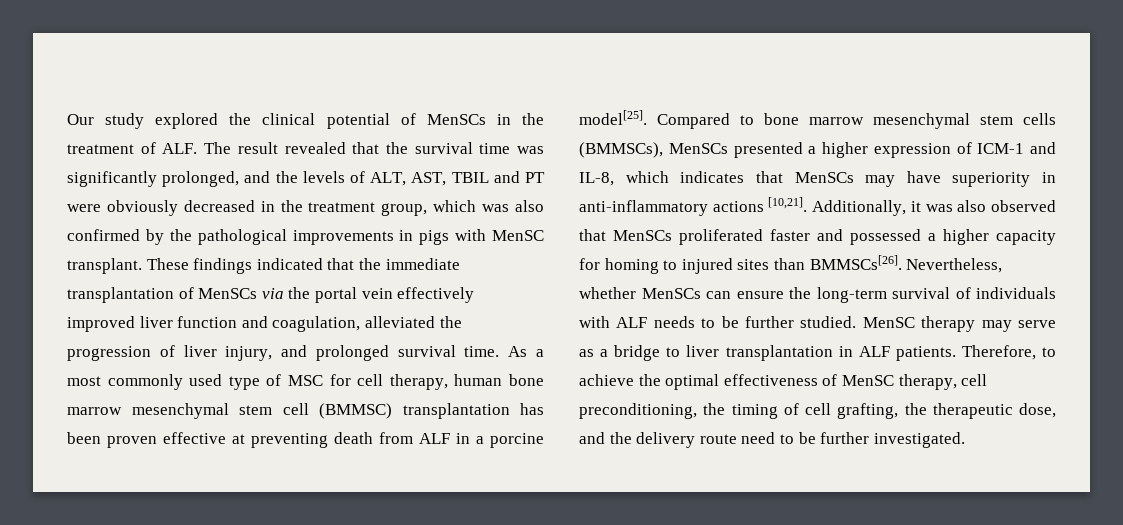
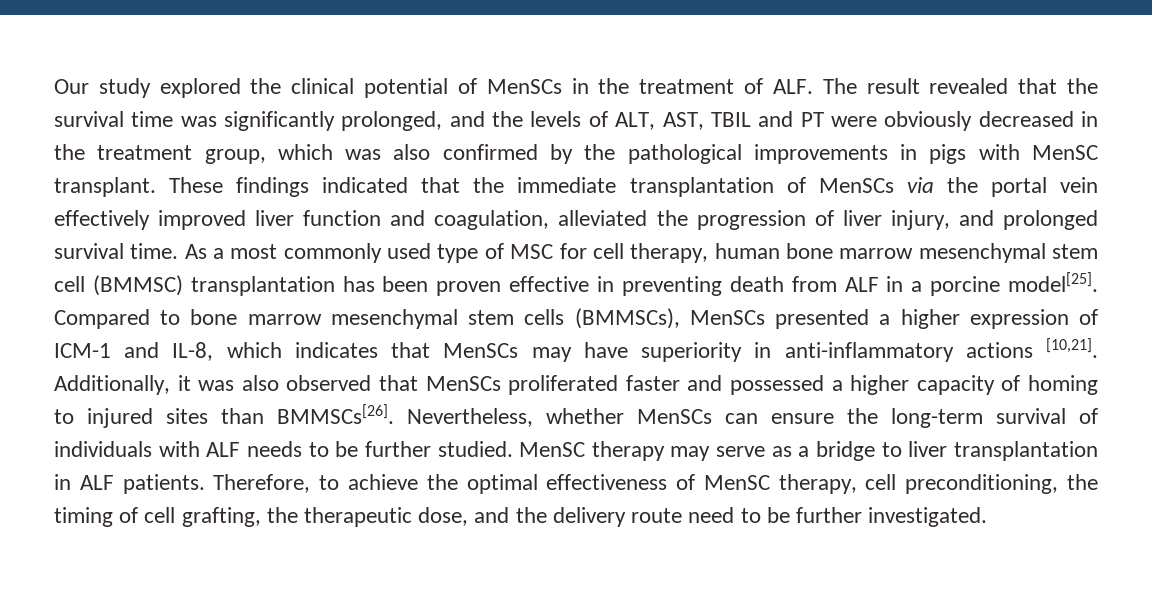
- As a most commonly used type of MSC for cell therapy, human bone marrow mesenchymal stem cell (BMMSC) transplantation has been proven effective at preventing death from ALF in a porcine model[25].
+ As a most commonly used type of MSC for cell therapy, human bone marrow mesenchymal stem cell (BMMSC) transplantation has been proven effective in preventing death from ALF in a porcine model[25].
- Additionally, it was also observed that MenSCs proliferated faster and possessed a higher capacity for homing to injured sites than BMMSCs[26].
+ Additionally, it was also observed that MenSCs proliferated faster and possessed a higher capacity of homing to injured sites than BMMSCs[26].

